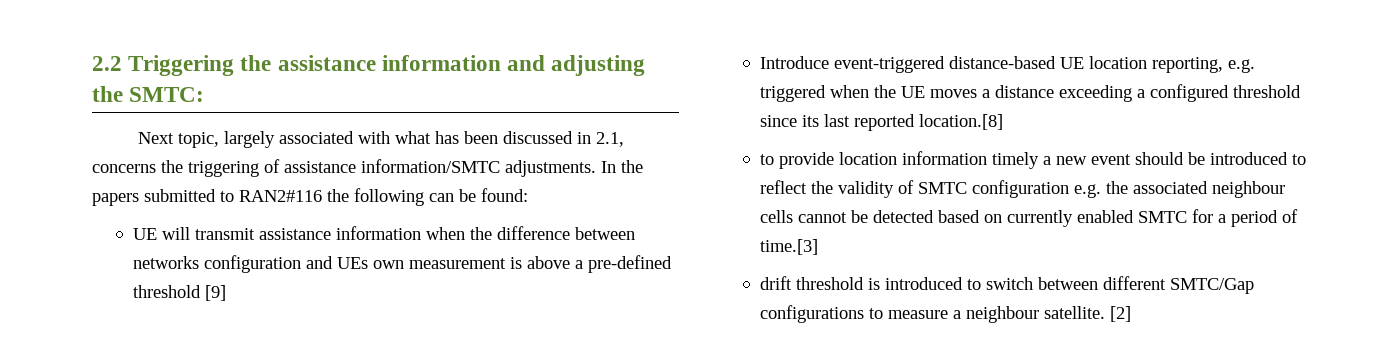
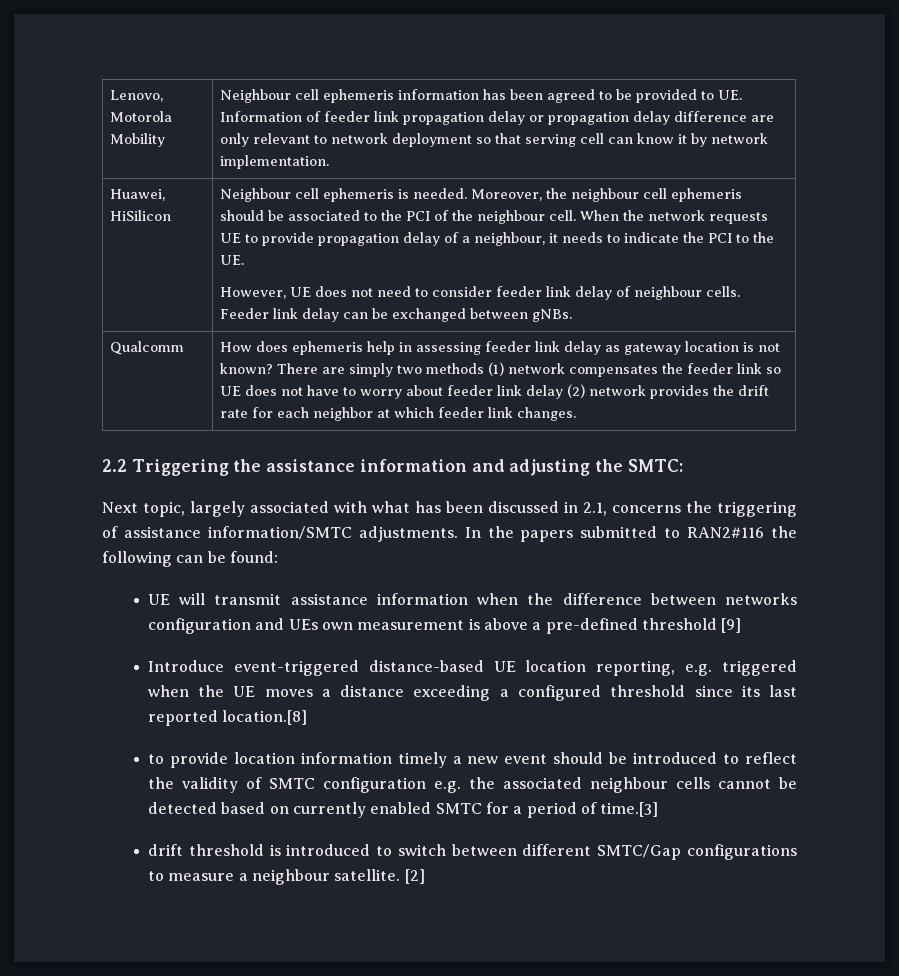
+ Lenovo, Motorola Mobility | Neighbour cell ephemeris information has been agreed to be provided to UE. Information of feeder link propagation delay or propagation delay difference are only relevant to network deployment so that serving cell can know it by network implementation.
+ Huawei, HiSilicon | Neighbour cell ephemeris is needed. Moreover, the neighbour cell ephemeris should be associated to the PCI of the neighbour cell. When the network requests UE to provide propagation delay of a neighbour, it needs to indicate the PCI to the UE.
+ However, UE does not need to consider feeder link delay of neighbour cells. Feeder link delay can be exchanged between gNBs.
+ Qualcomm | How does ephemeris help in assessing feeder link delay as gateway location is not known? There are simply two methods (1) network compensates the feeder link so UE does not have to worry about feeder link delay (2) network provides the drift rate for each neighbor at which feeder link changes.

